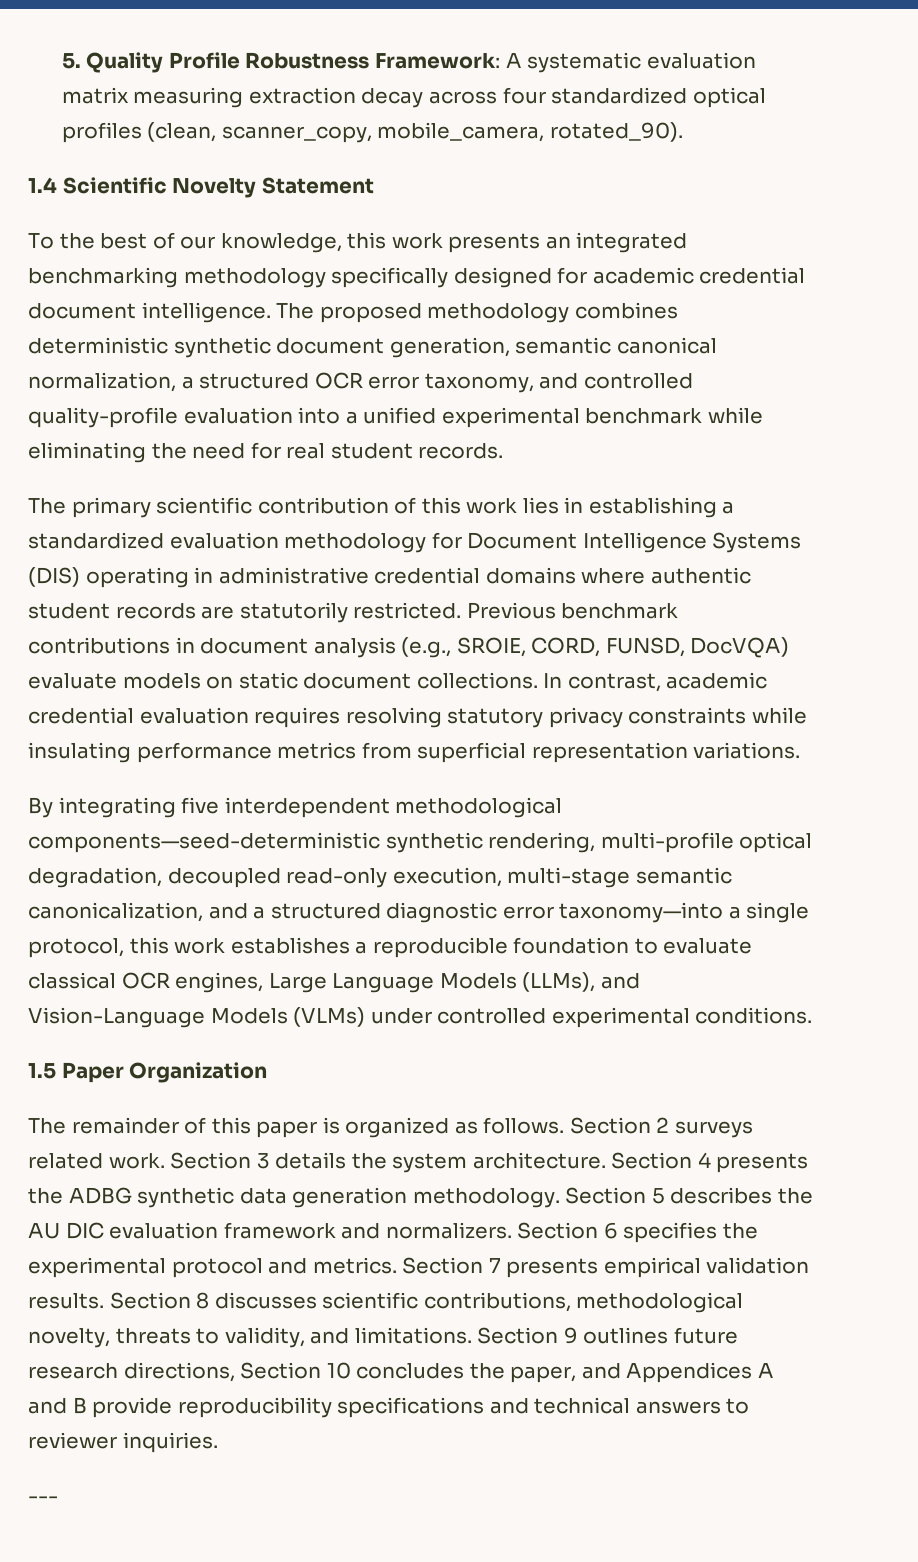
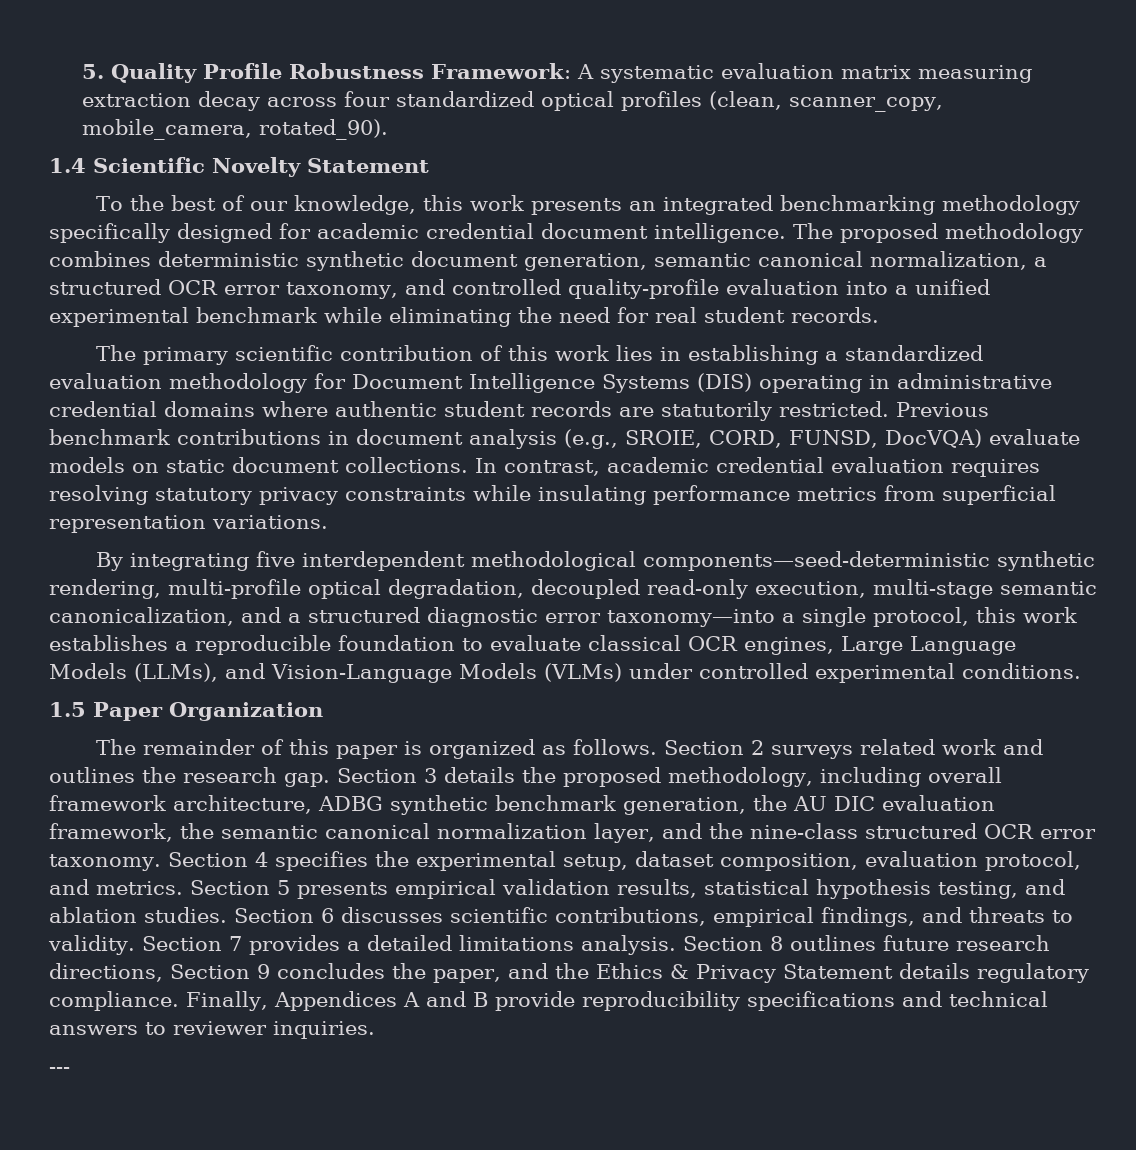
- Section 2 surveys related work. Section 3 details the system architecture. Section 4 presents the ADBG synthetic data generation methodology. Section 5 describes the AU DIC evaluation framework and normalizers. Section 6 specifies the experimental protocol and metrics.
+ Section 2 surveys related work and outlines the research gap. Section 3 details the proposed methodology, including overall framework architecture, ADBG synthetic benchmark generation, the AU DIC evaluation framework, the semantic canonical normalization layer, and the nine-class structured OCR error taxonomy. Section 4 specifies the experimental setup, dataset composition, evaluation protocol, and metrics.
- Section 7 presents empirical validation results. Section 8 discusses scientific contributions, methodological novelty, threats to validity, and limitations. Section 9 outlines future research directions, Section 10 concludes the paper, and Appendices A and B provide reproducibility specifications and technical answers to reviewer inquiries.
+ Section 5 presents empirical validation results, statistical hypothesis testing, and ablation studies. Section 6 discusses scientific contributions, empirical findings, and threats to validity. Section 7 provides a detailed limitations analysis. Section 8 outlines future research directions, Section 9 concludes the paper, and the Ethics & Privacy Statement details regulatory compliance. Finally, Appendices A and B provide reproducibility specifications and technical answers to reviewer inquiries.

